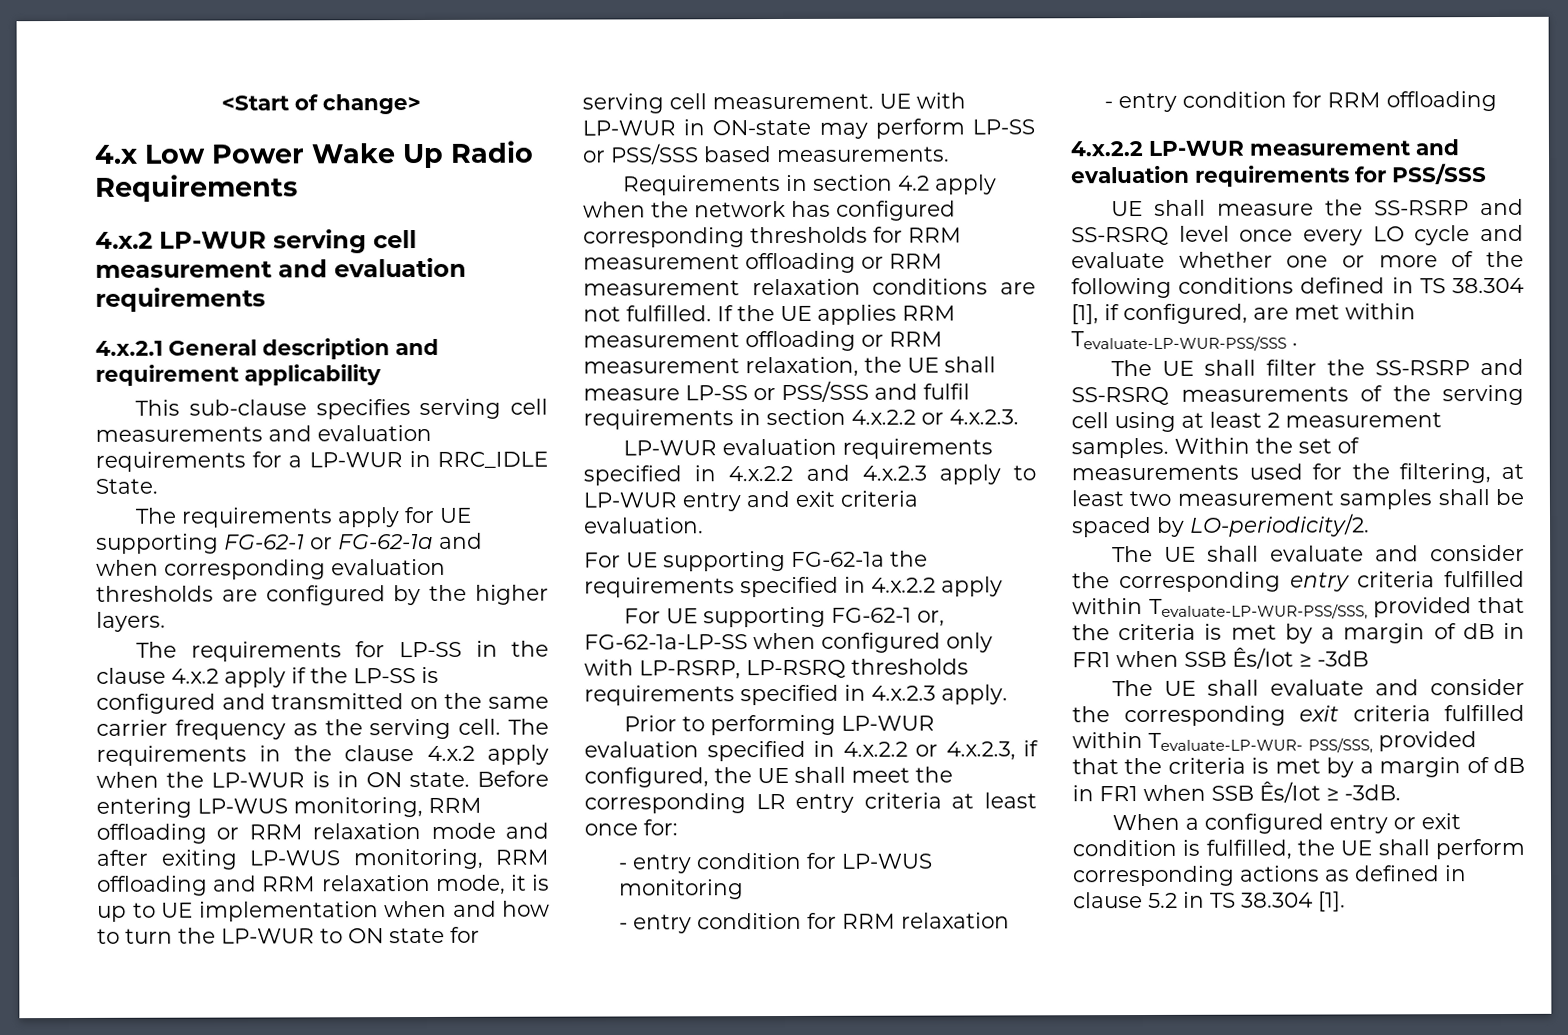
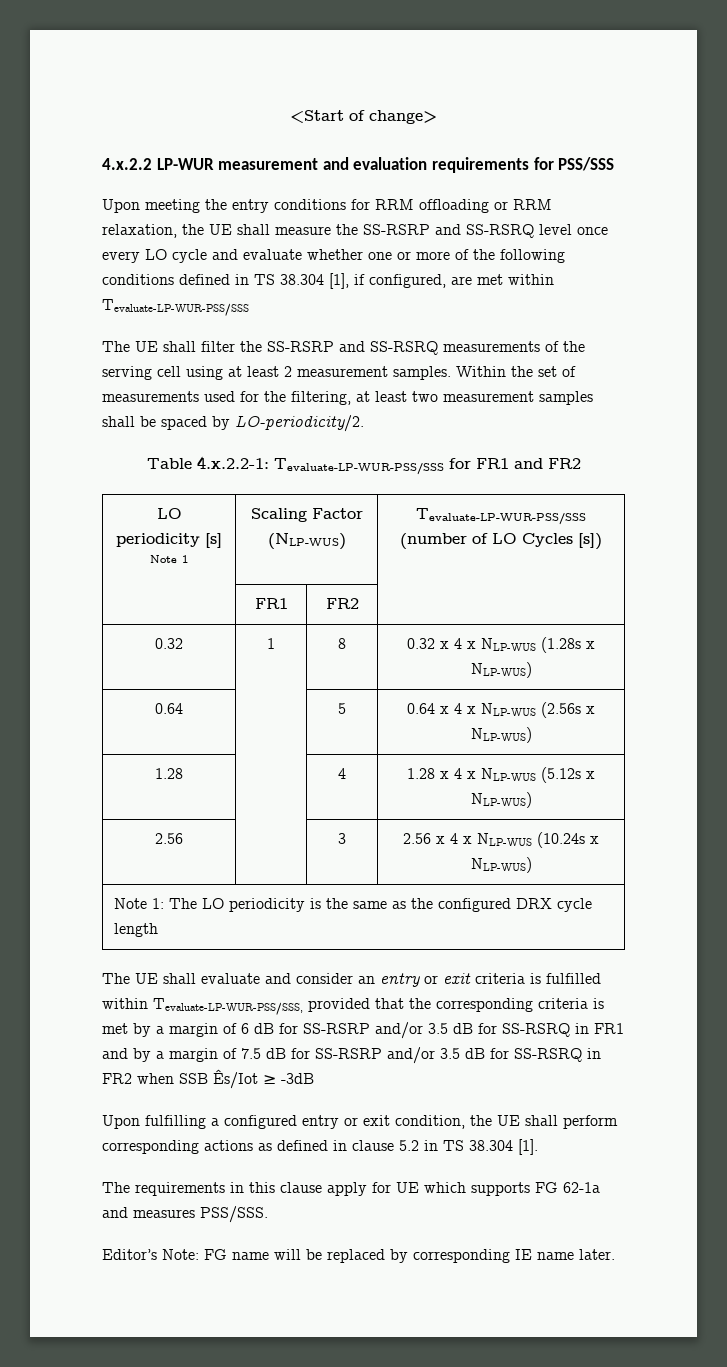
- 4.x Low Power Wake Up Radio Requirements
- 4.x.2 LP-WUR serving cell measurement and evaluation requirements
- 4.x.2.1 General description and requirement applicability
- This sub-clause specifies serving cell measurements and evaluation requirements for a LP-WUR in RRC_IDLE State.
- The requirements apply for UE supporting FG-62-1 or FG-62-1a and when corresponding evaluation thresholds are configured by the higher layers.
- The requirements for LP-SS in the clause 4.x.2 apply if the LP-SS is configured and transmitted on the same carrier frequency as the serving cell. The requirements in the clause 4.x.2 apply when the LP-WUR is in ON state. Before entering LP-WUS monitoring, RRM offloading or RRM relaxation mode and after exiting LP-WUS monitoring, RRM offloading and RRM relaxation mode, it is up to UE implementation when and how to turn the LP-WUR to ON state for serving cell measurement. UE with LP-WUR in ON-state may perform LP-SS or PSS/SSS based measurements.
- Requirements in section 4.2 apply when the network has configured corresponding thresholds for RRM measurement offloading or RRM measurement relaxation conditions are not fulfilled. If the UE applies RRM measurement offloading or RRM measurement relaxation, the UE shall measure LP-SS or PSS/SSS and fulfil requirements in section 4.x.2.2 or 4.x.2.3.
- LP-WUR evaluation requirements specified in 4.x.2.2 and 4.x.2.3 apply to LP-WUR entry and exit criteria evaluation.
- For UE supporting FG-62-1a the requirements specified in 4.x.2.2 apply
- For UE supporting FG-62-1 or, FG-62-1a-LP-SS when configured only with LP-RSRP, LP-RSRQ thresholds requirements specified in 4.x.2.3 apply.
- Prior to performing LP-WUR evaluation specified in 4.x.2.2 or 4.x.2.3, if configured, the UE shall meet the corresponding LR entry criteria at least once for:
- - entry condition for LP-WUS monitoring
- - entry condition for RRM relaxation
- - entry condition for RRM offloading
- UE shall measure the SS-RSRP and SS-RSRQ level once every LO cycle and evaluate whether one or more of the following conditions defined in TS 38.304 [1], if configured, are met within Tevaluate-LP-WUR-PSS/SSS .
+ Upon meeting the entry conditions for RRM offloading or RRM relaxation, the UE shall measure the SS-RSRP and SS-RSRQ level once every LO cycle and evaluate whether one or more of the following conditions defined in TS 38.304 [1], if configured, are met within Tevaluate-LP-WUR-PSS/SSS
- The UE shall evaluate and consider the corresponding entry criteria fulfilled within Tevaluate-LP-WUR-PSS/SSS, provided that the criteria is met by a margin of dB in FR1 when SSB Ês/Iot ≥ -3dB
+ Table 4.x.2.2-1: Tevaluate-LP-WUR-PSS/SSS for FR1 and FR2
+ LO periodicity [s] Note 1 | Scaling Factor (NLP-WUS) | Tevaluate-LP-WUR-PSS/SSS (number of LO Cycles [s])
+ | FR1 | FR2 |
+ 0.32 | 1 | 8 | 0.32 x 4 x NLP-WUS (1.28s x NLP-WUS)
+ 0.64 | | 5 | 0.64 x 4 x NLP-WUS (2.56s x NLP-WUS)
+ 1.28 | | 4 | 1.28 x 4 x NLP-WUS (5.12s x NLP-WUS)
+ 2.56 | | 3 | 2.56 x 4 x NLP-WUS (10.24s x NLP-WUS)
+ Note 1: The LO periodicity is the same as the configured DRX cycle length
+ The UE shall evaluate and consider an entry or exit criteria is fulfilled within Tevaluate-LP-WUR-PSS/SSS, provided that the corresponding criteria is met by a margin of 6 dB for SS-RSRP and/or 3.5 dB for SS-RSRQ in FR1 and by a margin of 7.5 dB for SS-RSRP and/or 3.5 dB for SS-RSRQ in FR2 when SSB Ês/Iot ≥ -3dB
- The UE shall evaluate and consider the corresponding exit criteria fulfilled within Tevaluate-LP-WUR- PSS/SSS, provided that the criteria is met by a margin of dB in FR1 when SSB Ês/Iot ≥ -3dB.
- When a configured entry or exit condition is fulfilled, the UE shall perform corresponding actions as defined in clause 5.2 in TS 38.304 [1].
+ Upon fulfilling a configured entry or exit condition, the UE shall perform corresponding actions as defined in clause 5.2 in TS 38.304 [1].
+ The requirements in this clause apply for UE which supports FG 62-1a and measures PSS/SSS.
+ Editor’s Note: FG name will be replaced by corresponding IE name later.

